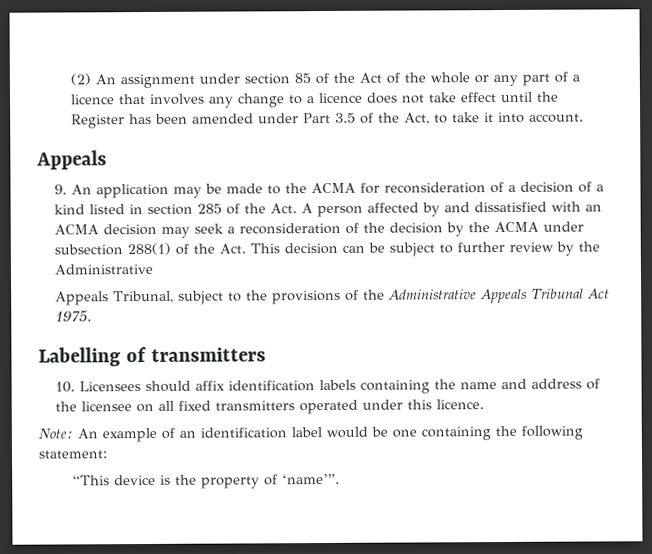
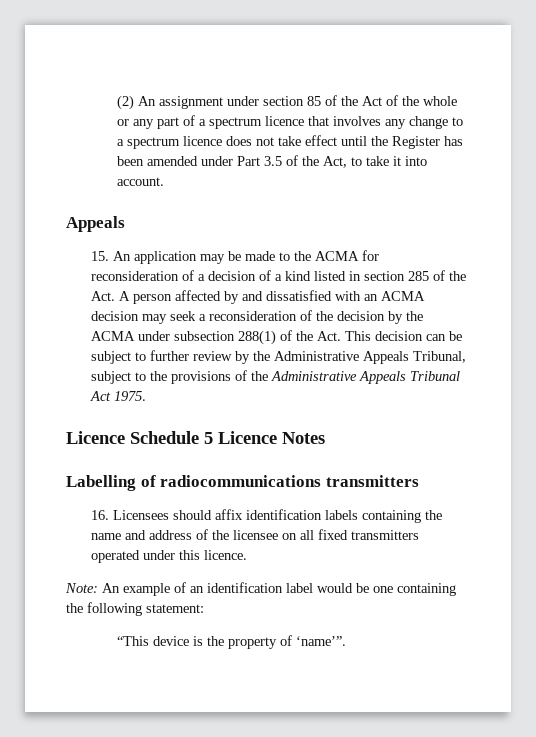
- (2) An assignment under section 85 of the Act of the whole or any part of a licence that involves any change to a licence does not take effect until the Register has been amended under Part 3.5 of the Act, to take it into account.
+ (2) An assignment under section 85 of the Act of the whole or any part of a spectrum licence that involves any change to a spectrum licence does not take effect until the Register has been amended under Part 3.5 of the Act, to take it into account.
- 9. An application may be made to the ACMA for reconsideration of a decision of a kind listed in section 285 of the Act. A person affected by and dissatisfied with an ACMA decision may seek a reconsideration of the decision by the ACMA under subsection 288(1) of the Act. This decision can be subject to further review by the Administrative
- Appeals Tribunal, subject to the provisions of the Administrative Appeals Tribunal Act 1975.
+ 15. An application may be made to the ACMA for reconsideration of a decision of a kind listed in section 285 of the Act. A person affected by and dissatisfied with an ACMA decision may seek a reconsideration of the decision by the ACMA under subsection 288(1) of the Act. This decision can be subject to further review by the Administrative Appeals Tribunal, subject to the provisions of the Administrative Appeals Tribunal Act 1975.
+ Licence Schedule 5 Licence Notes
- Labelling of transmitters
+ Labelling of radiocommunications transmitters
- 10. Licensees should affix identification labels containing the name and address of the licensee on all fixed transmitters operated under this licence.
+ 16. Licensees should affix identification labels containing the name and address of the licensee on all fixed transmitters operated under this licence.

